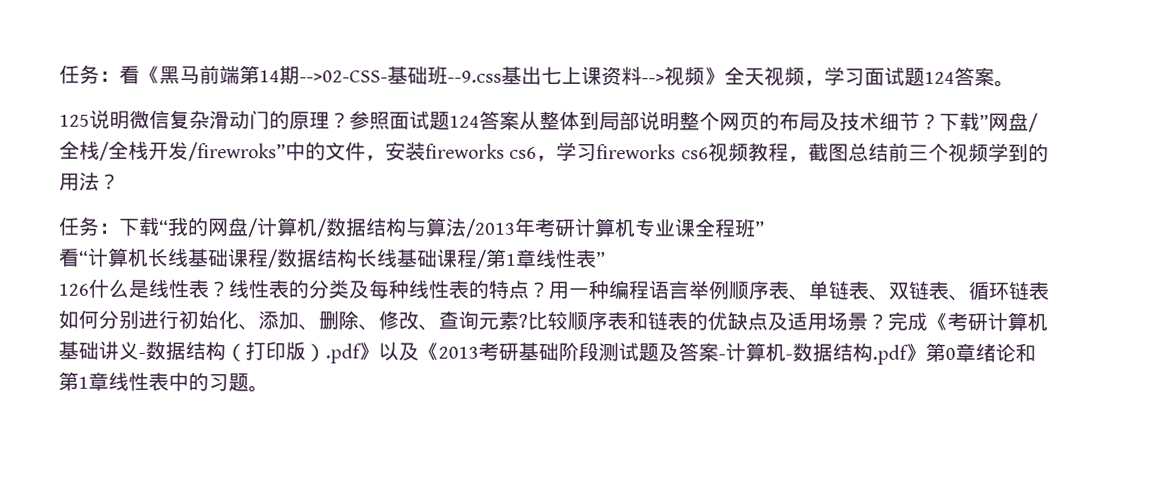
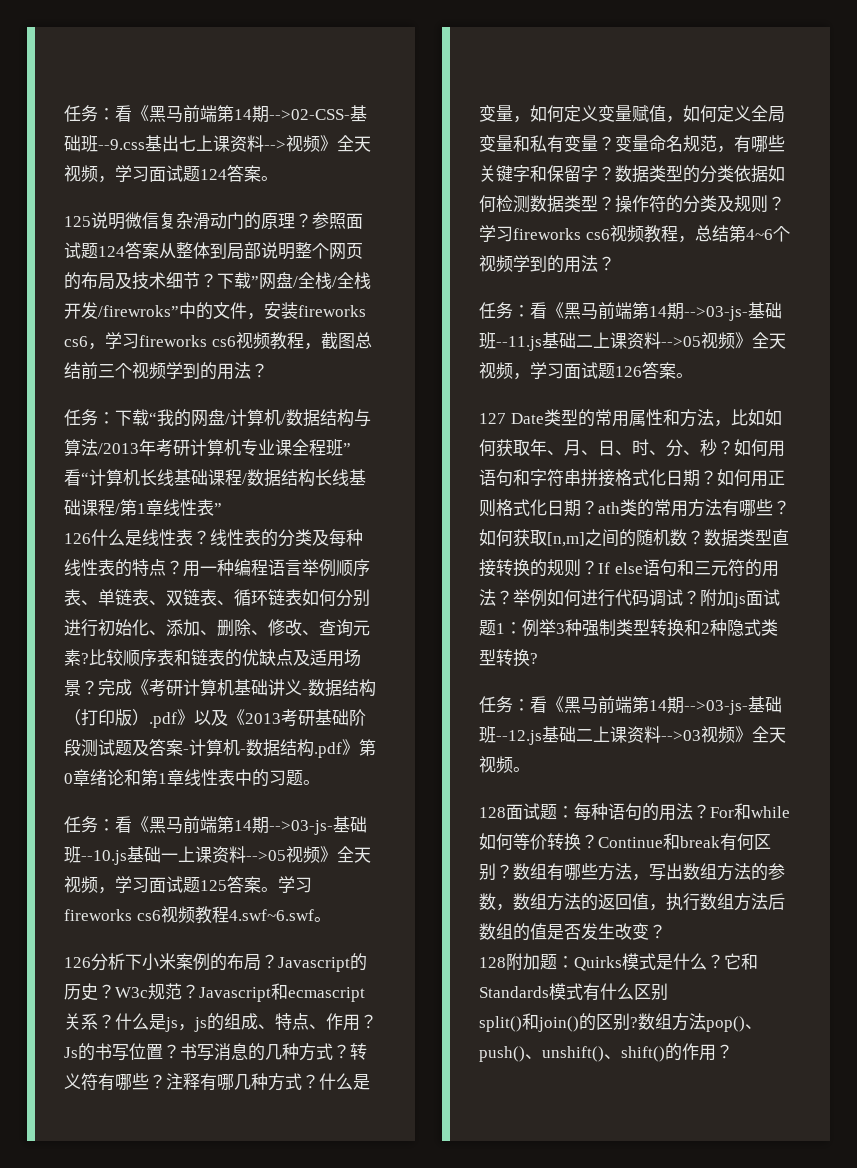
+ 任务：看《黑马前端第14期-->03-js-基础班--10.js基础一上课资料-->05视频》全天视频，学习面试题125答案。学习fireworks cs6视频教程4.swf~6.swf。
+ 126分析下小米案例的布局？Javascript的历史？W3c规范？Javascript和ecmascript关系？什么是js，js的组成、特点、作用？Js的书写位置？书写消息的几种方式？转义符有哪些？注释有哪几种方式？什么是变量，如何定义变量赋值，如何定义全局变量和私有变量？变量命名规范，有哪些关键字和保留字？数据类型的分类依据如何检测数据类型？操作符的分类及规则？学习fireworks cs6视频教程，总结第4~6个视频学到的用法？
+ 任务：看《黑马前端第14期-->03-js-基础班--11.js基础二上课资料-->05视频》全天视频，学习面试题126答案。
+ 127 Date类型的常用属性和方法，比如如何获取年、月、日、时、分、秒？如何用语句和字符串拼接格式化日期？如何用正则格式化日期？ath类的常用方法有哪些？如何获取[n,m]之间的随机数？数据类型直接转换的规则？If else语句和三元符的用法？举例如何进行代码调试？附加js面试题1：例举3种强制类型转换和2种隐式类型转换?
+ 任务：看《黑马前端第14期-->03-js-基础班--12.js基础二上课资料-->03视频》全天视频。
+ 128面试题：每种语句的用法？For和while如何等价转换？Continue和break有何区别？数组有哪些方法，写出数组方法的参数，数组方法的返回值，执行数组方法后数组的值是否发生改变？
+ 128附加题：Quirks模式是什么？它和Standards模式有什么区别
+ split()和join()的区别?数组方法pop()、push()、unshift()、shift()的作用？

